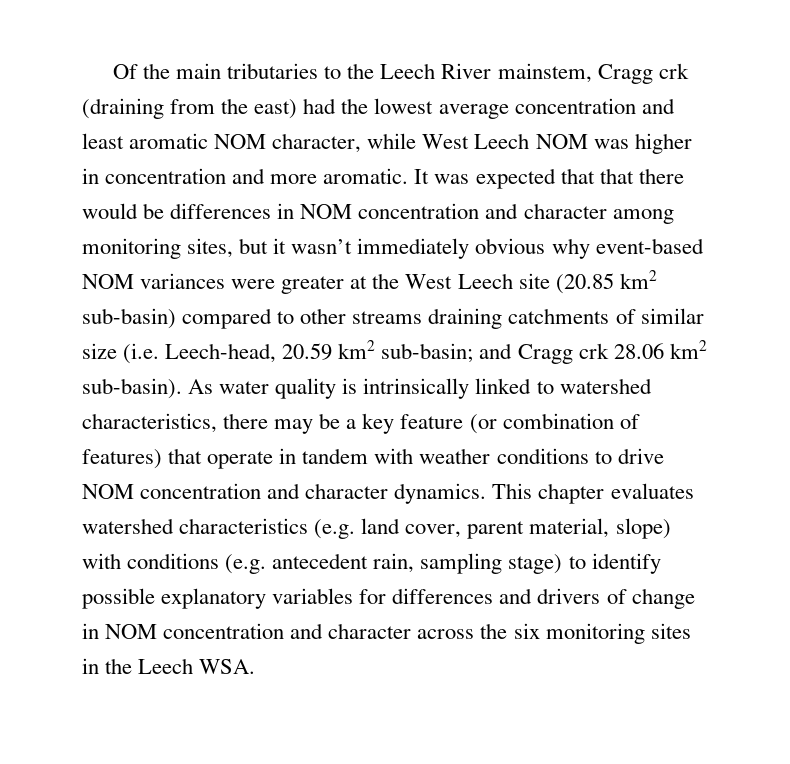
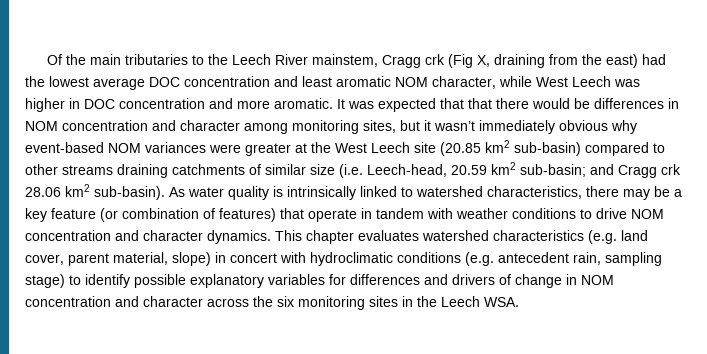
- Of the main tributaries to the Leech River mainstem, Cragg crk (draining from the east) had the lowest average concentration and least aromatic NOM character, while West Leech NOM was higher in concentration and more aromatic.
+ Of the main tributaries to the Leech River mainstem, Cragg crk (Fig X, draining from the east) had the lowest average DOC concentration and least aromatic NOM character, while West Leech was higher in DOC concentration and more aromatic.
- This chapter evaluates watershed characteristics (e.g. land cover, parent material, slope) with conditions (e.g. antecedent rain, sampling stage) to identify possible explanatory variables for differences and drivers of change in NOM concentration and character across the six monitoring sites in the Leech WSA.
+ This chapter evaluates watershed characteristics (e.g. land cover, parent material, slope) in concert with hydroclimatic conditions (e.g. antecedent rain, sampling stage) to identify possible explanatory variables for differences and drivers of change in NOM concentration and character across the six monitoring sites in the Leech WSA.

